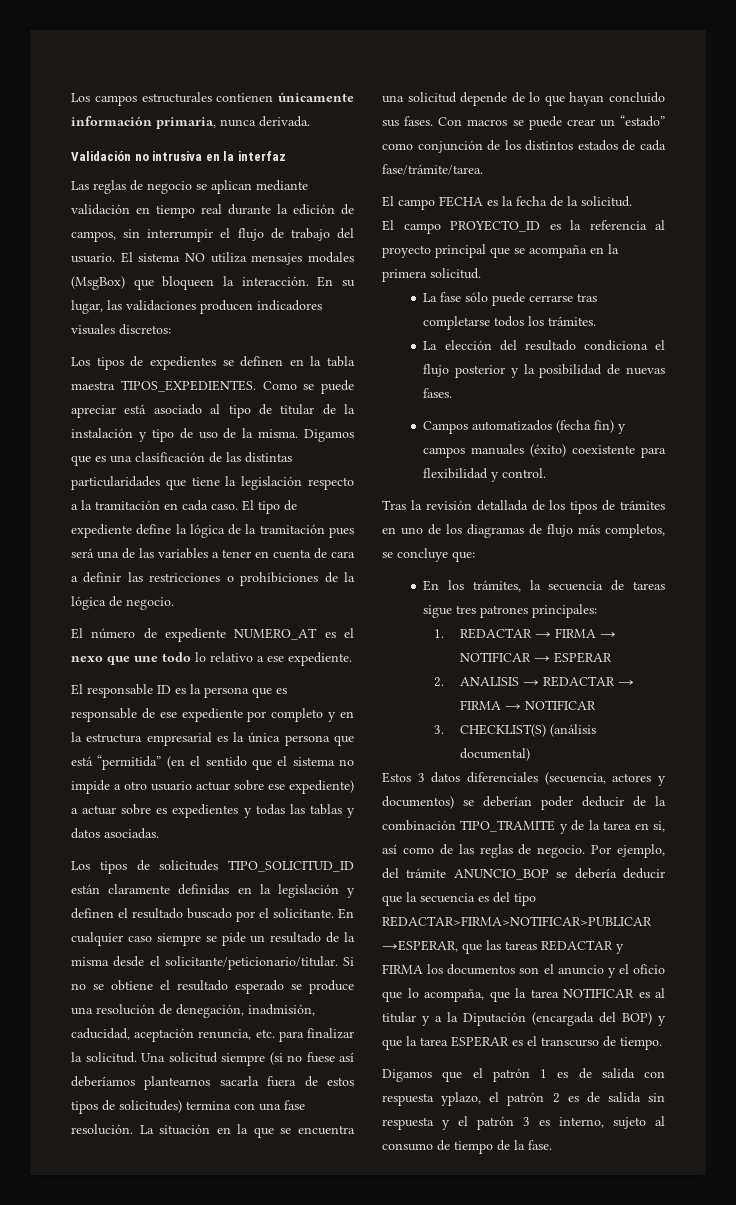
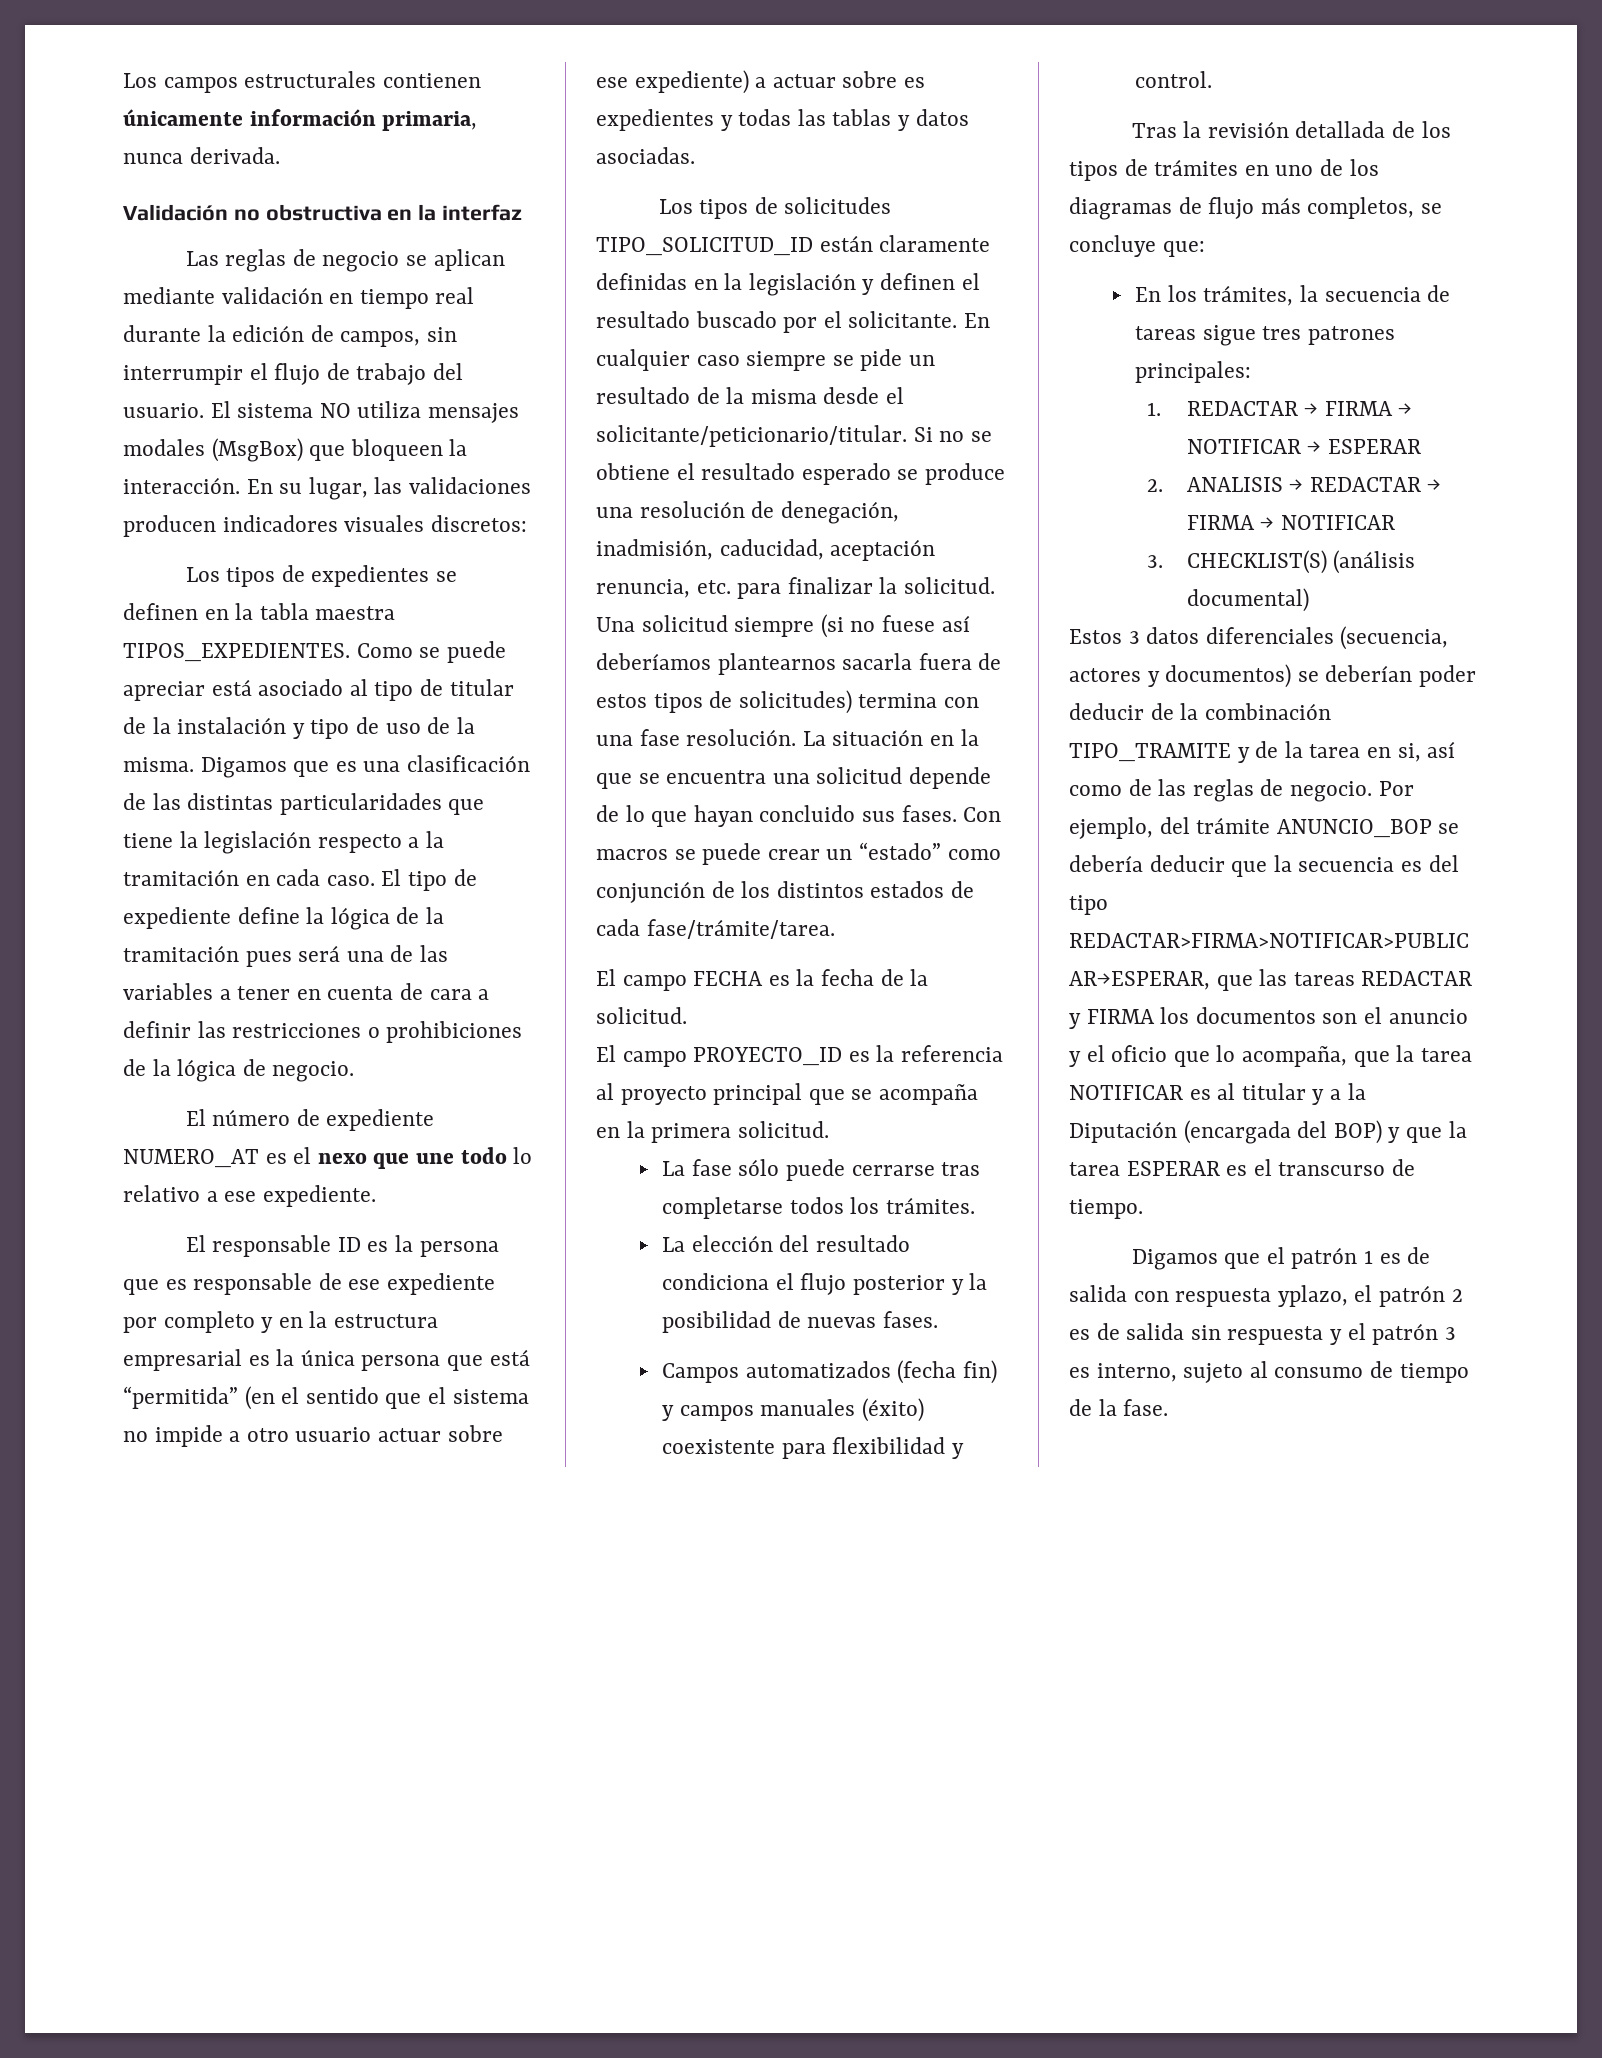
- Validación no intrusiva en la interfaz
+ Validación no obstructiva en la interfaz

